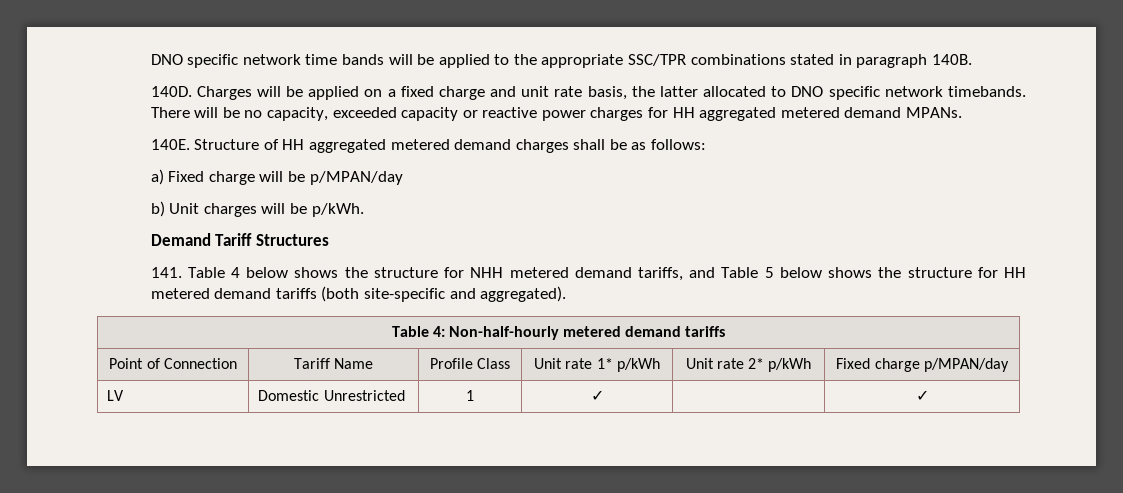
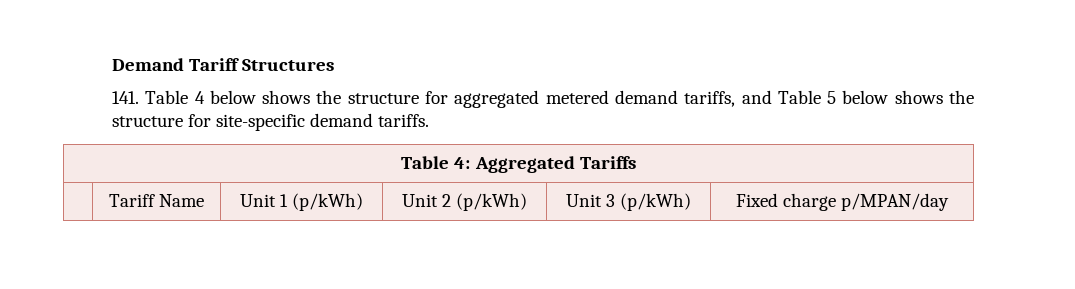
- DNO specific network time bands will be applied to the appropriate SSC/TPR combinations stated in paragraph 140B.
- 140D. Charges will be applied on a fixed charge and unit rate basis, the latter allocated to DNO specific network timebands. There will be no capacity, exceeded capacity or reactive power charges for HH aggregated metered demand MPANs.
- 140E. Structure of HH aggregated metered demand charges shall be as follows:
- a) Fixed charge will be p/MPAN/day
- b) Unit charges will be p/kWh.
- 141. Table 4 below shows the structure for NHH metered demand tariffs, and Table 5 below shows the structure for HH metered demand tariffs (both site-specific and aggregated).
- Table 4: Non-half-hourly metered demand tariffs
- Point of Connection | Tariff Name | Profile Class | Unit rate 1* p/kWh | Unit rate 2* p/kWh | Fixed charge p/MPAN/day
- LV | Domestic Unrestricted | 1 | ✓ | | ✓
+ 141. Table 4 below shows the structure for aggregated metered demand tariffs, and Table 5 below shows the structure for site-specific demand tariffs.
+ Table 4: Aggregated Tariffs
+ | Tariff Name | Unit 1 (p/kWh) | Unit 2 (p/kWh) | Unit 3 (p/kWh) | Fixed charge p/MPAN/day

